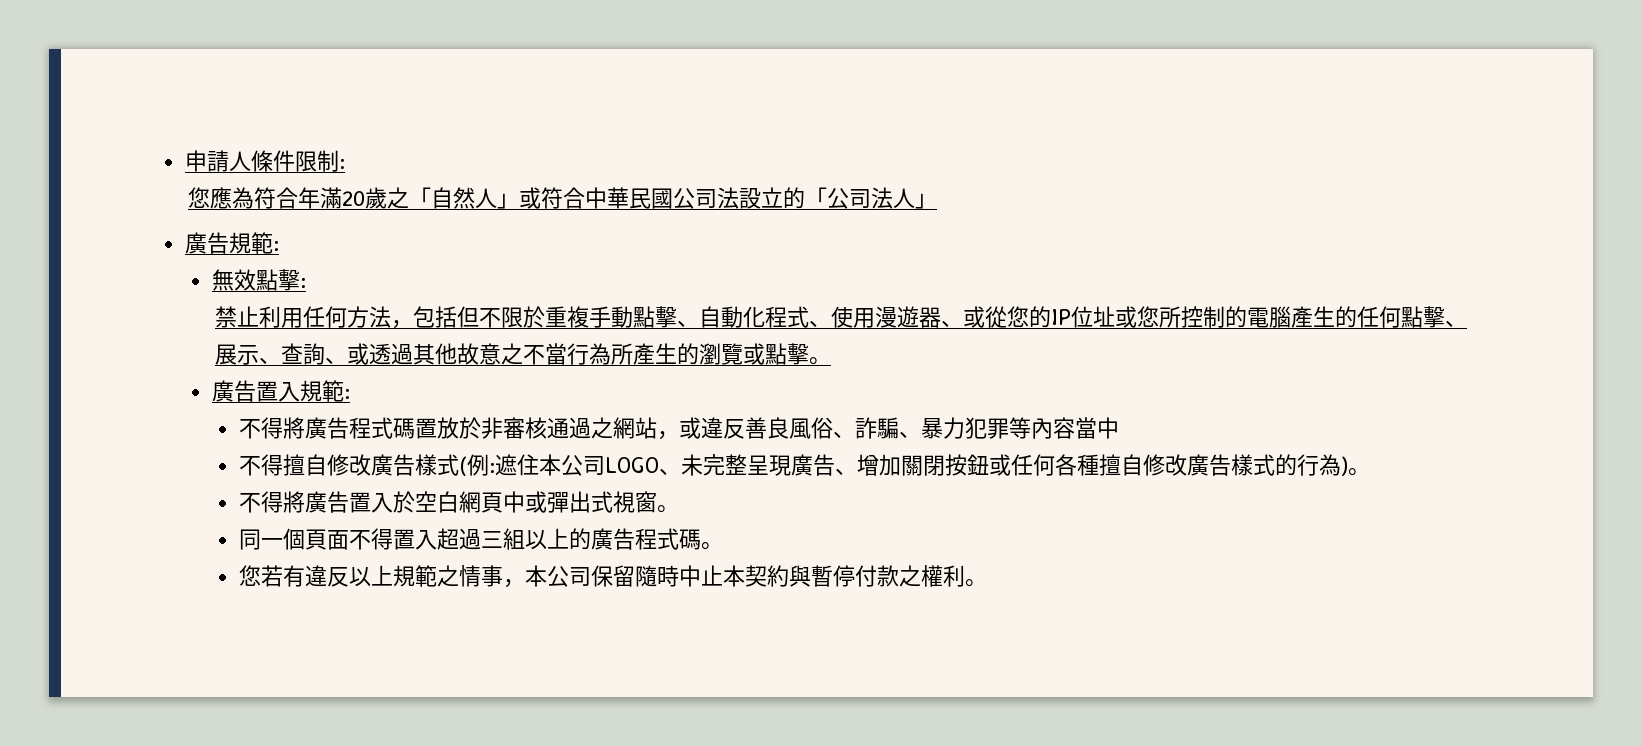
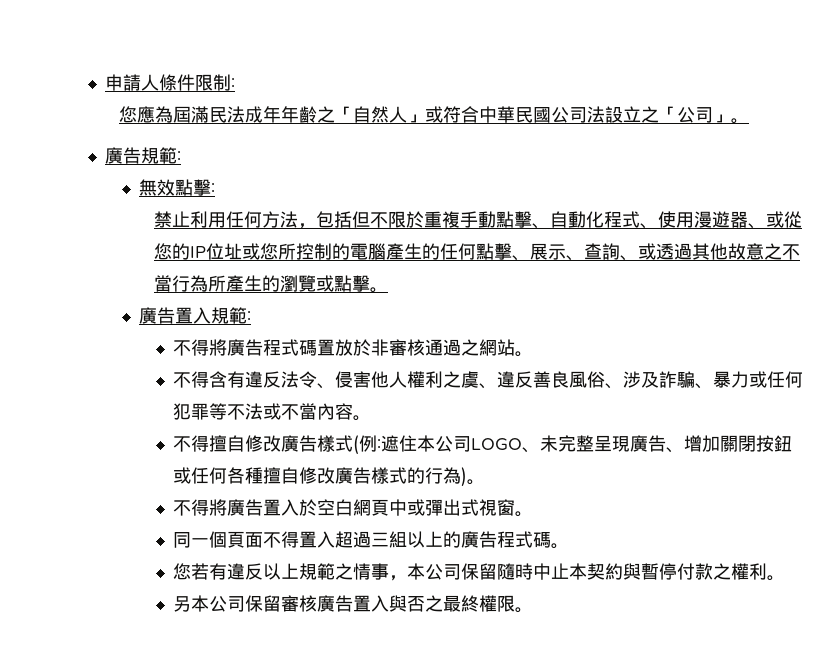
- 您應為符合年滿20歲之「自然人」或符合中華民國公司法設立的「公司法人」
+ 您應為屆滿民法成年年齡之「自然人」或符合中華民國公司法設立之「公司」。
- 不得將廣告程式碼置放於非審核通過之網站，或違反善良風俗、詐騙、暴力犯罪等內容當中
+ 不得將廣告程式碼置放於非審核通過之網站。
+ 不得含有違反法令、侵害他人權利之虞、違反善良風俗、涉及詐騙、暴力或任何犯罪等不法或不當內容。
+ 另本公司保留審核廣告置入與否之最終權限。

